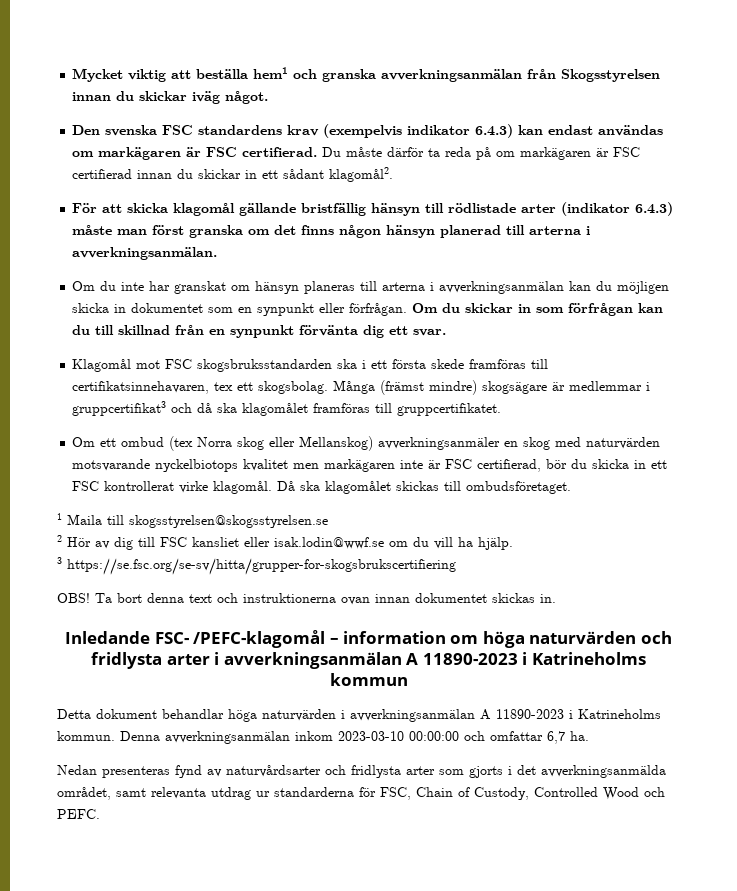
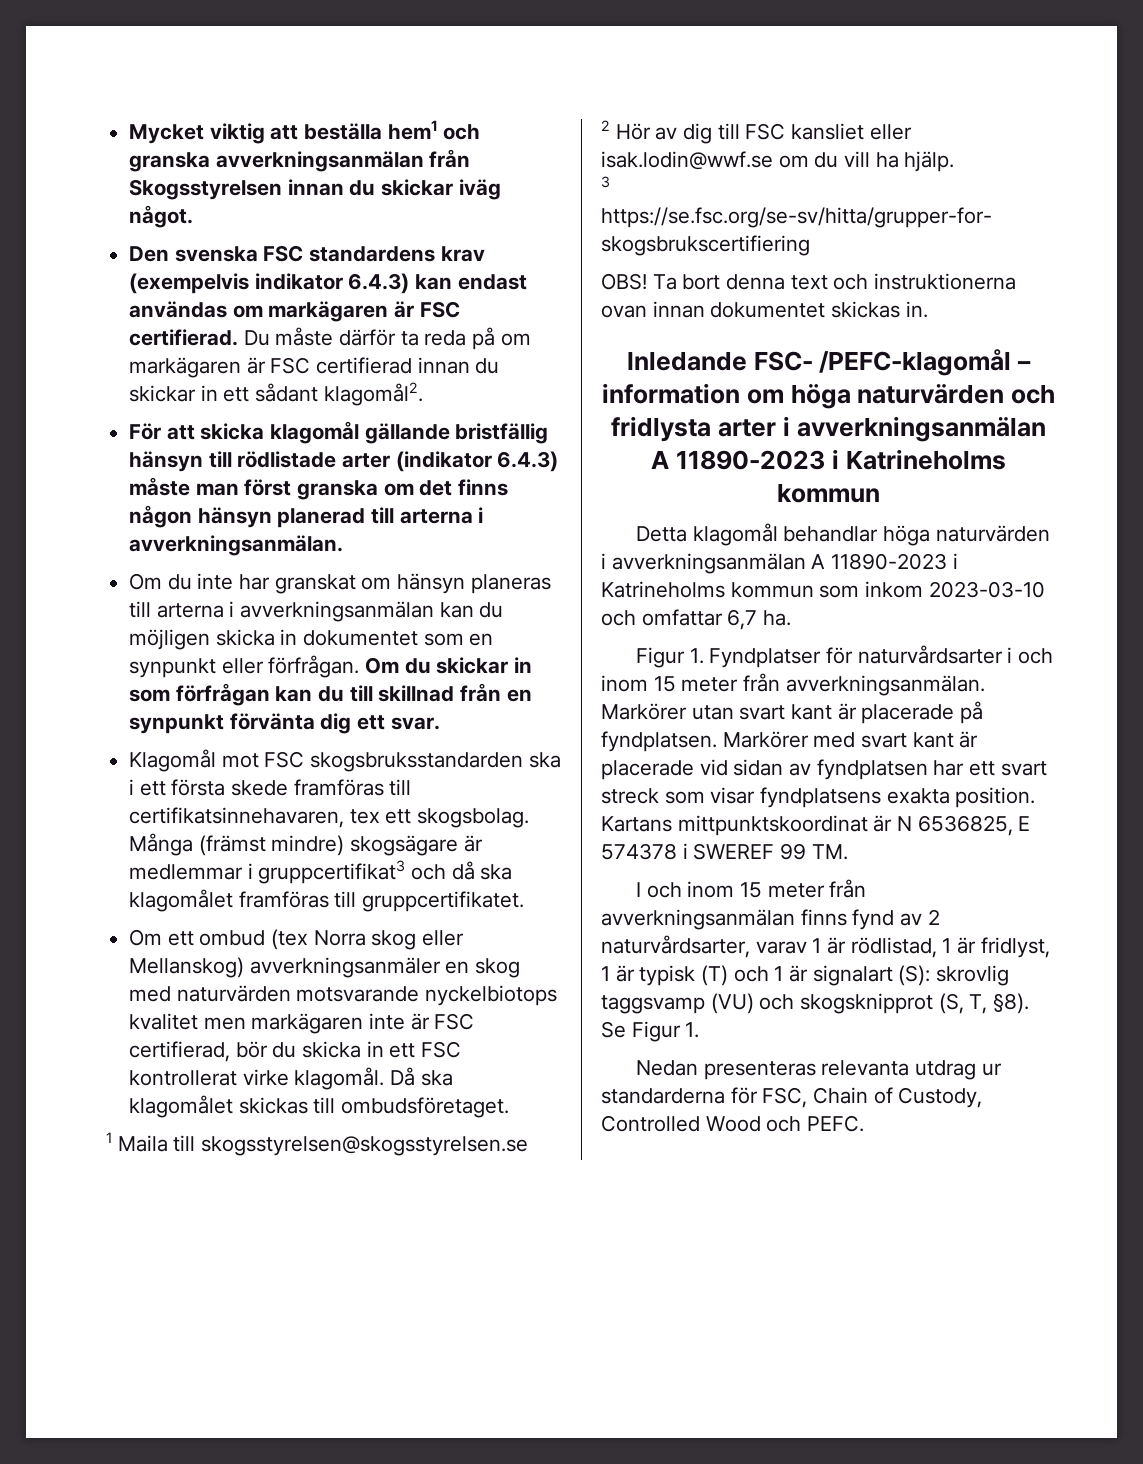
- Detta dokument behandlar höga naturvärden i avverkningsanmälan A 11890-2023 i Katrineholms kommun. Denna avverkningsanmälan inkom 2023-03-10 00:00:00 och omfattar 6,7 ha.
+ Detta klagomål behandlar höga naturvärden i avverkningsanmälan A 11890-2023 i Katrineholms kommun som inkom 2023-03-10 och omfattar 6,7 ha.
- Nedan presenteras fynd av naturvårdsarter och fridlysta arter som gjorts i det avverkningsanmälda området, samt relevanta utdrag ur standarderna för FSC, Chain of Custody, Controlled Wood och PEFC.
+ Figur 1. Fyndplatser för naturvårdsarter i och inom 15 meter från avverkningsanmälan. Markörer utan svart kant är placerade på fyndplatsen. Markörer med svart kant är placerade vid sidan av fyndplatsen har ett svart streck som visar fyndplatsens exakta position. Kartans mittpunktskoordinat är N 6536825, E 574378 i SWEREF 99 TM.
+ I och inom 15 meter från avverkningsanmälan finns fynd av 2 naturvårdsarter, varav 1 är rödlistad, 1 är fridlyst, 1 är typisk (T) och 1 är signalart (S): skrovlig taggsvamp (VU) och skogsknipprot (S, T, §8). Se Figur 1.
+ Nedan presenteras relevanta utdrag ur standarderna för FSC, Chain of Custody, Controlled Wood och PEFC.

